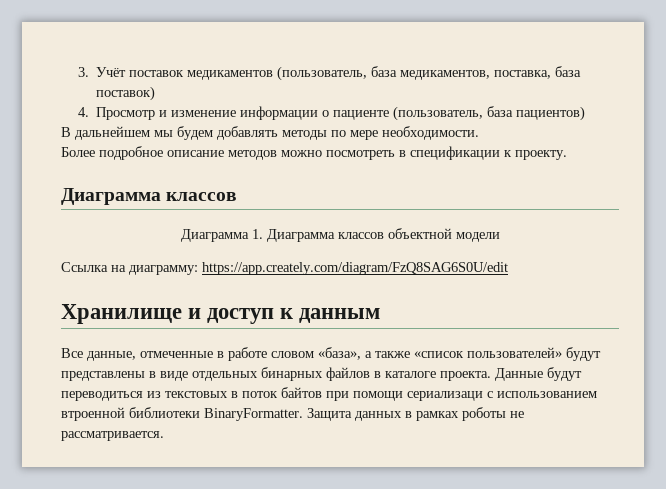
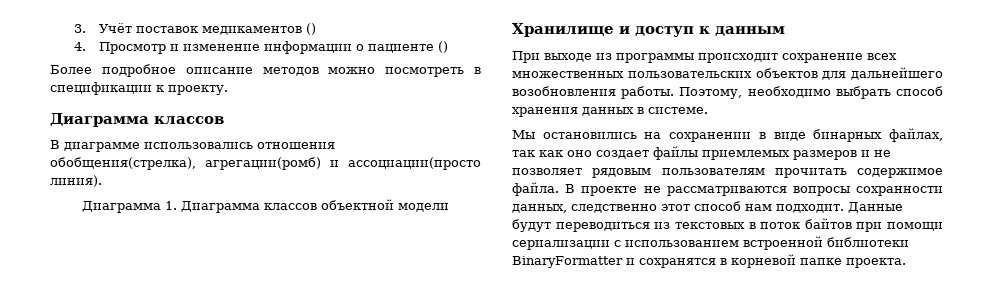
- 3. Учёт поставок медикаментов (пользователь, база медикаментов, поставка, база поставок)
+ 3. Учёт поставок медикаментов ()
- 4. Просмотр и изменение информации о пациенте (пользователь, база пациентов)
- В дальнейшем мы будем добавлять методы по мере необходимости.
+ 4. Просмотр и изменение информации о пациенте ()
+ В диаграмме использовались отношения обобщения(стрелка), агрегации(ромб) и ассоциации(просто линия).
- Ссылка на диаграмму: https://app.creately.com/diagram/FzQ8SAG6S0U/edit
- Все данные, отмеченные в работе словом «база», а также «список пользователей» будут представлены в виде отдельных бинарных файлов в каталоге проекта.
+ При выходе из программы происходит сохранение всех множественных пользовательских объектов для дальнейшего возобновления работы. Поэтому, необходимо выбрать способ хранения данных в системе.
+ Мы остановились на сохранении в виде бинарных файлах, так как оно создает файлы приемлемых размеров и не позволяет рядовым пользователям прочитать содержимое файла. В проекте не рассматриваются вопросы сохранности данных, следственно этот способ нам подходит.
- Данные будут переводиться из текстовых в поток байтов при помощи сериализаци с использованием втроенной библиотеки BinaryFormatter. Защита данных в рамках роботы не рассматривается.
+ Данные будут переводиться из текстовых в поток байтов при помощи сериализации с использованием встроенной библиотеки BinaryFormatter и сохранятся в корневой папке проекта.

